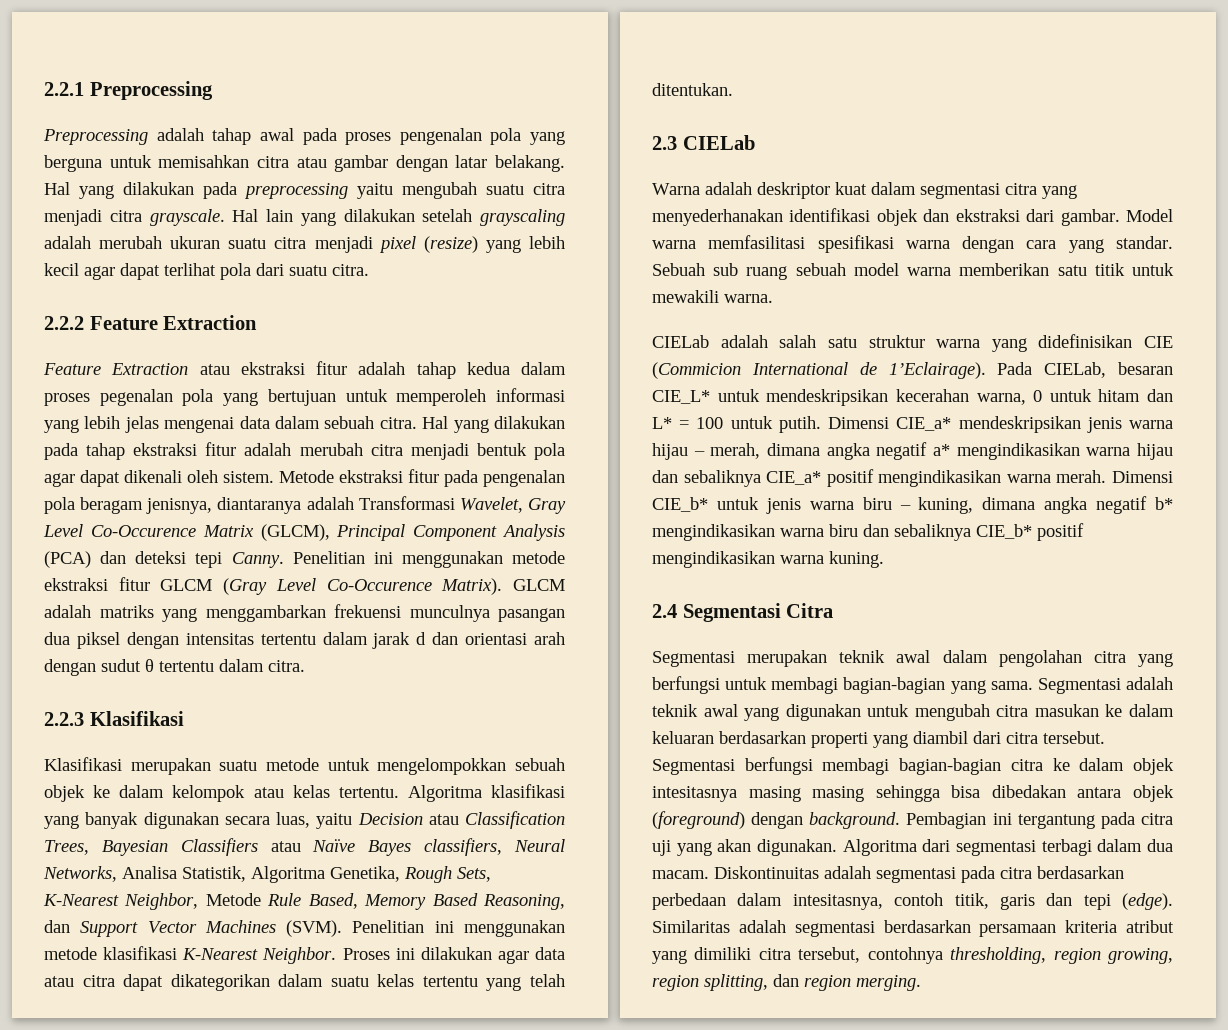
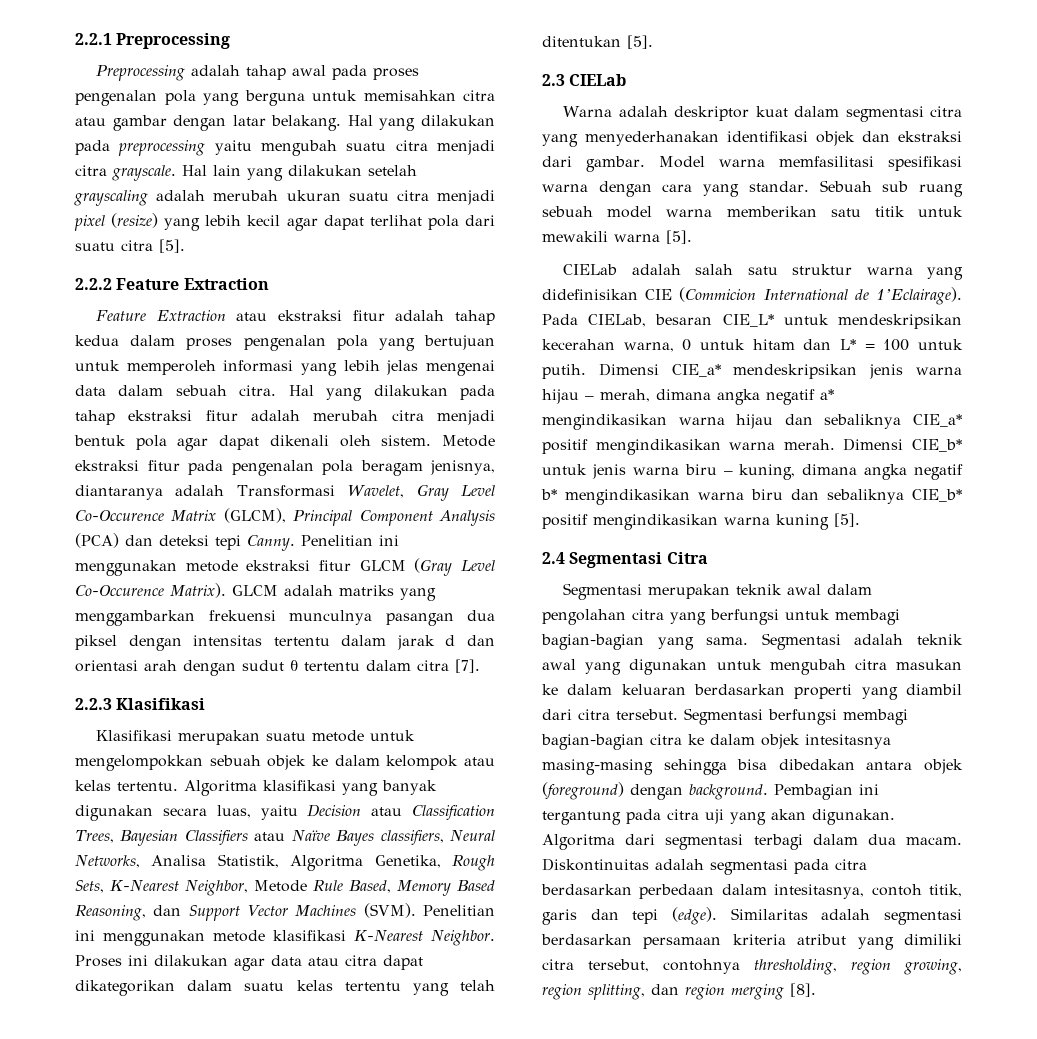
- Hal lain yang dilakukan setelah grayscaling adalah merubah ukuran suatu citra menjadi pixel (resize) yang lebih kecil agar dapat terlihat pola dari suatu citra.
+ Hal lain yang dilakukan setelah grayscaling adalah merubah ukuran suatu citra menjadi pixel (resize) yang lebih kecil agar dapat terlihat pola dari suatu citra [5].
- Feature Extraction atau ekstraksi fitur adalah tahap kedua dalam proses pegenalan pola yang bertujuan untuk memperoleh informasi yang lebih jelas mengenai data dalam sebuah citra.
+ Feature Extraction atau ekstraksi fitur adalah tahap kedua dalam proses pengenalan pola yang bertujuan untuk memperoleh informasi yang lebih jelas mengenai data dalam sebuah citra.
- GLCM adalah matriks yang menggambarkan frekuensi munculnya pasangan dua piksel dengan intensitas tertentu dalam jarak d dan orientasi arah dengan sudut θ tertentu dalam citra.
+ GLCM adalah matriks yang menggambarkan frekuensi munculnya pasangan dua piksel dengan intensitas tertentu dalam jarak d dan orientasi arah dengan sudut θ tertentu dalam citra [7].
- Proses ini dilakukan agar data atau citra dapat dikategorikan dalam suatu kelas tertentu yang telah ditentukan.
+ Proses ini dilakukan agar data atau citra dapat dikategorikan dalam suatu kelas tertentu yang telah ditentukan [5].
- Sebuah sub ruang sebuah model warna memberikan satu titik untuk mewakili warna.
+ Sebuah sub ruang sebuah model warna memberikan satu titik untuk mewakili warna [5].
- Dimensi CIE_b* untuk jenis warna biru – kuning, dimana angka negatif b* mengindikasikan warna biru dan sebaliknya CIE_b* positif mengindikasikan warna kuning.
+ Dimensi CIE_b* untuk jenis warna biru – kuning, dimana angka negatif b* mengindikasikan warna biru dan sebaliknya CIE_b* positif mengindikasikan warna kuning [5].
- Segmentasi berfungsi membagi bagian-bagian citra ke dalam objek intesitasnya masing masing sehingga bisa dibedakan antara objek (foreground) dengan background.
+ Segmentasi berfungsi membagi bagian-bagian citra ke dalam objek intesitasnya masing-masing sehingga bisa dibedakan antara objek (foreground) dengan background.
- Similaritas adalah segmentasi berdasarkan persamaan kriteria atribut yang dimiliki citra tersebut, contohnya thresholding, region growing, region splitting, dan region merging.
+ Similaritas adalah segmentasi berdasarkan persamaan kriteria atribut yang dimiliki citra tersebut, contohnya thresholding, region growing, region splitting, dan region merging [8].

